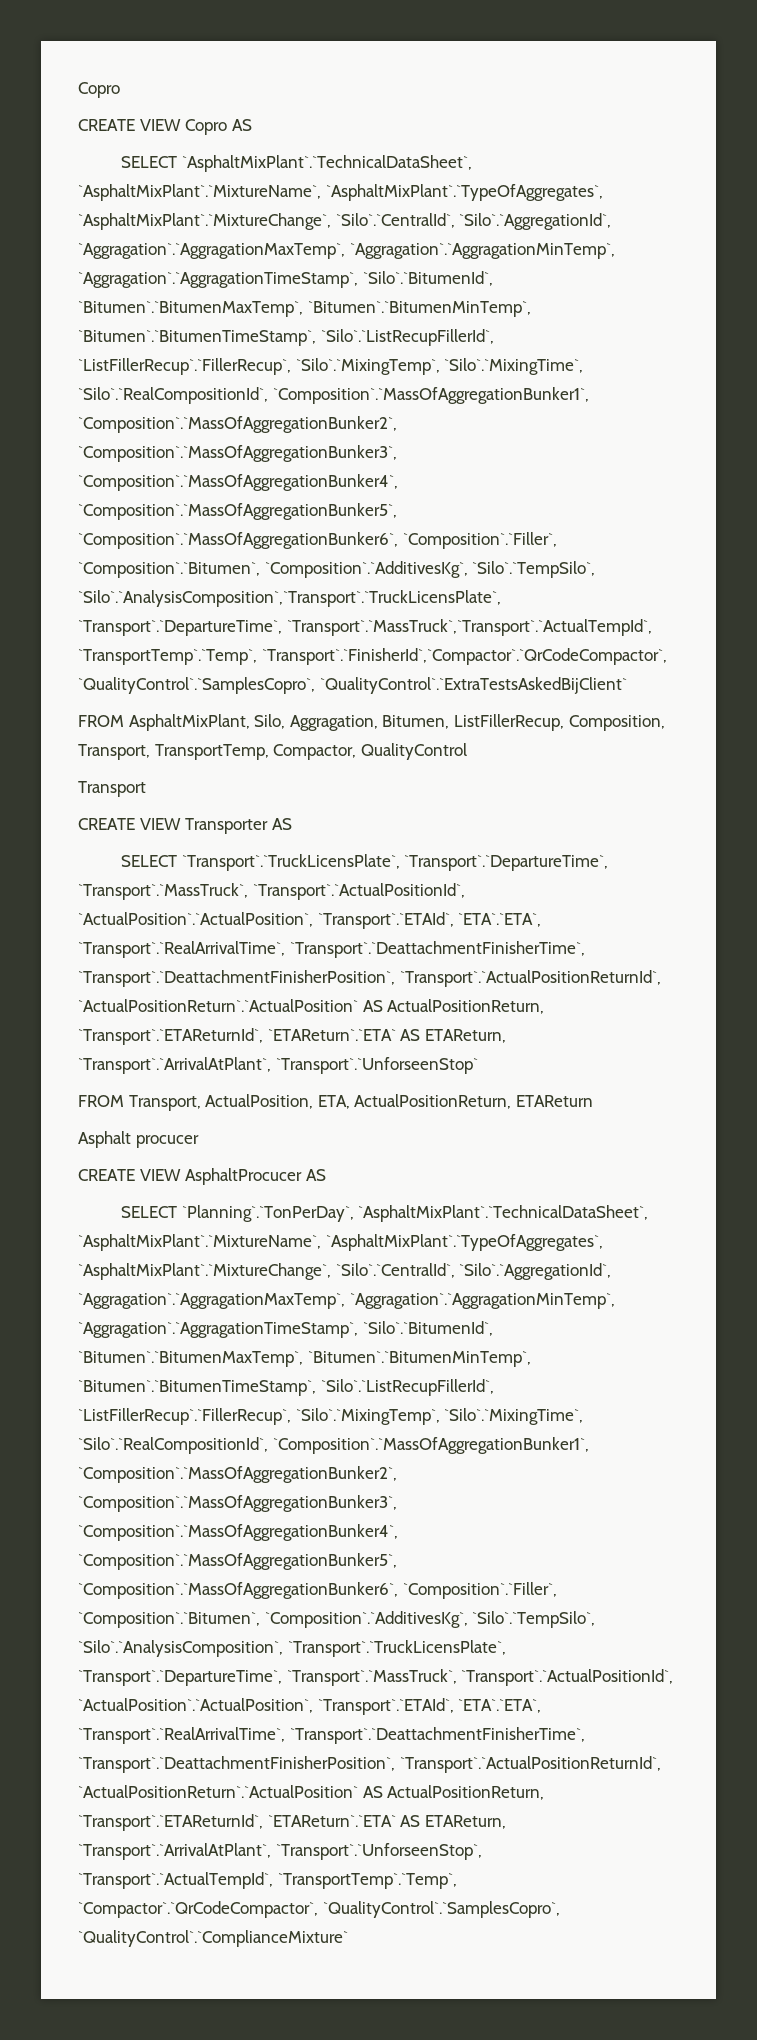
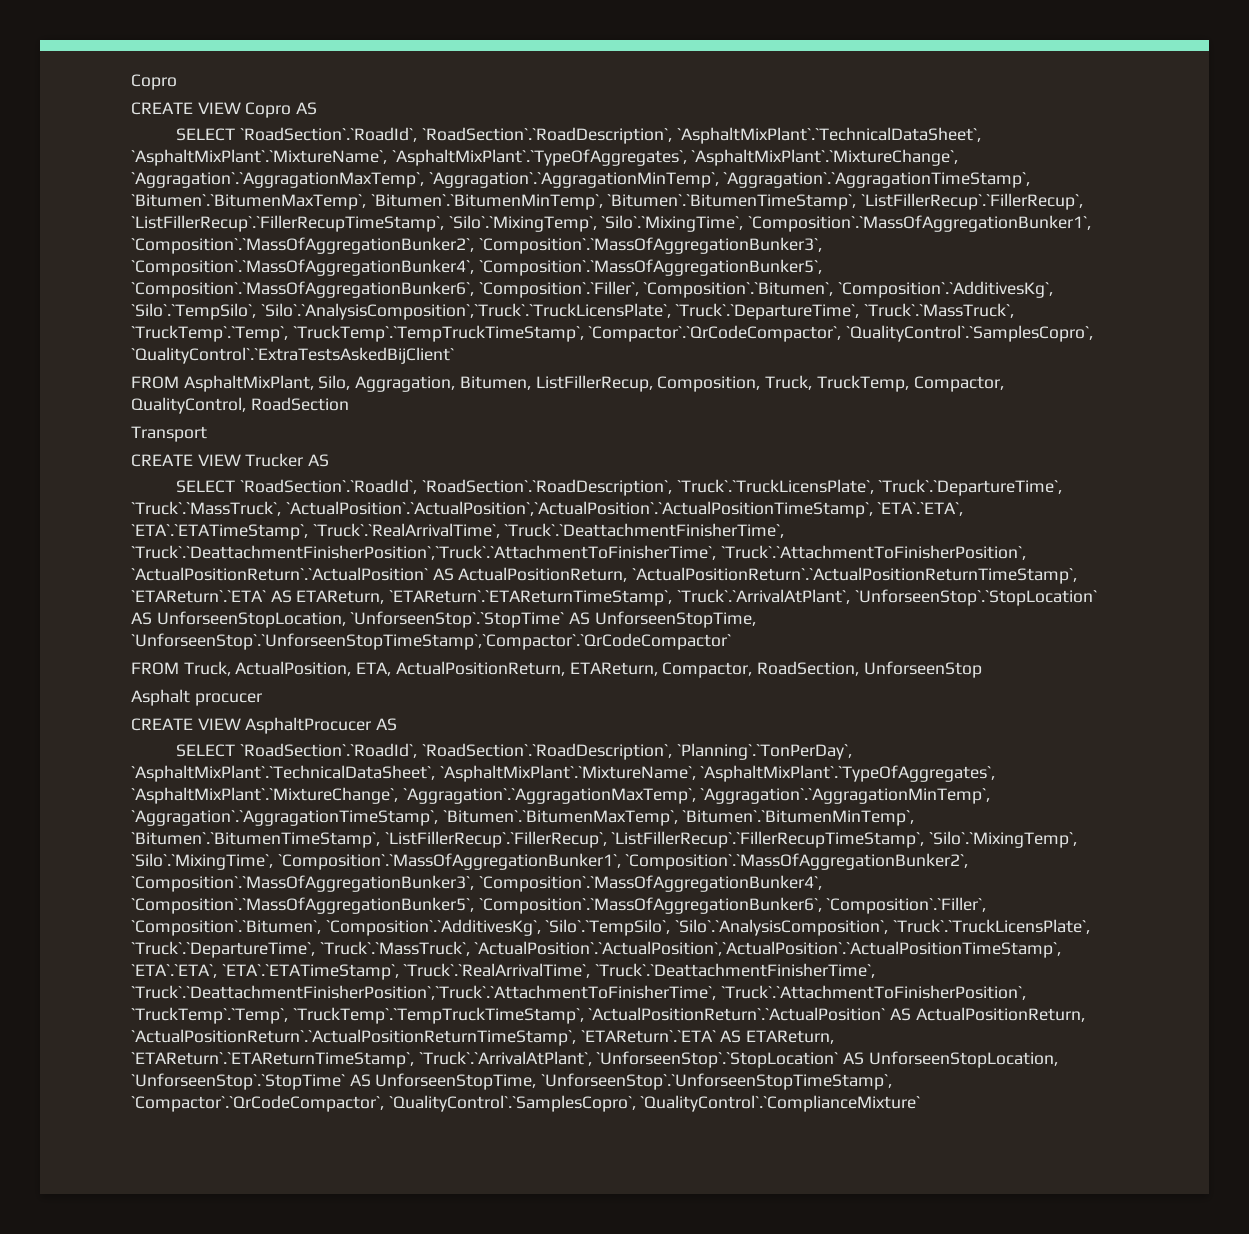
- SELECT `AsphaltMixPlant`.`TechnicalDataSheet`, `AsphaltMixPlant`.`MixtureName`, `AsphaltMixPlant`.`TypeOfAggregates`, `AsphaltMixPlant`.`MixtureChange`, `Silo`.`CentralId`, `Silo`.`AggregationId`, `Aggragation`.`AggragationMaxTemp`, `Aggragation`.`AggragationMinTemp`, `Aggragation`.`AggragationTimeStamp`, `Silo`.`BitumenId`, `Bitumen`.`BitumenMaxTemp`, `Bitumen`.`BitumenMinTemp`, `Bitumen`.`BitumenTimeStamp`, `Silo`.`ListRecupFillerId`, `ListFillerRecup`.`FillerRecup`, `Silo`.`MixingTemp`, `Silo`.`MixingTime`, `Silo`.`RealCompositionId`, `Composition`.`MassOfAggregationBunker1`, `Composition`.`MassOfAggregationBunker2`, `Composition`.`MassOfAggregationBunker3`, `Composition`.`MassOfAggregationBunker4`, `Composition`.`MassOfAggregationBunker5`, `Composition`.`MassOfAggregationBunker6`, `Composition`.`Filler`, `Composition`.`Bitumen`, `Composition`.`AdditivesKg`, `Silo`.`TempSilo`, `Silo`.`AnalysisComposition`,`Transport`.`TruckLicensPlate`, `Transport`.`DepartureTime`, `Transport`.`MassTruck`,`Transport`.`ActualTempId`, `TransportTemp`.`Temp`, `Transport`.`FinisherId`,`Compactor`.`QrCodeCompactor`, `QualityControl`.`SamplesCopro`, `QualityControl`.`ExtraTestsAskedBijClient`
+ SELECT `RoadSection`.`RoadId`, `RoadSection`.`RoadDescription`, `AsphaltMixPlant`.`TechnicalDataSheet`, `AsphaltMixPlant`.`MixtureName`, `AsphaltMixPlant`.`TypeOfAggregates`, `AsphaltMixPlant`.`MixtureChange`, `Aggragation`.`AggragationMaxTemp`, `Aggragation`.`AggragationMinTemp`, `Aggragation`.`AggragationTimeStamp`, `Bitumen`.`BitumenMaxTemp`, `Bitumen`.`BitumenMinTemp`, `Bitumen`.`BitumenTimeStamp`, `ListFillerRecup`.`FillerRecup`, `ListFillerRecup`.`FillerRecupTimeStamp`, `Silo`.`MixingTemp`, `Silo`.`MixingTime`, `Composition`.`MassOfAggregationBunker1`, `Composition`.`MassOfAggregationBunker2`, `Composition`.`MassOfAggregationBunker3`, `Composition`.`MassOfAggregationBunker4`, `Composition`.`MassOfAggregationBunker5`, `Composition`.`MassOfAggregationBunker6`, `Composition`.`Filler`, `Composition`.`Bitumen`, `Composition`.`AdditivesKg`, `Silo`.`TempSilo`, `Silo`.`AnalysisComposition`,`Truck`.`TruckLicensPlate`, `Truck`.`DepartureTime`, `Truck`.`MassTruck`, `TruckTemp`.`Temp`, `TruckTemp`.`TempTruckTimeStamp`, `Compactor`.`QrCodeCompactor`, `QualityControl`.`SamplesCopro`, `QualityControl`.`ExtraTestsAskedBijClient`
- FROM AsphaltMixPlant, Silo, Aggragation, Bitumen, ListFillerRecup, Composition, Transport, TransportTemp, Compactor, QualityControl
+ FROM AsphaltMixPlant, Silo, Aggragation, Bitumen, ListFillerRecup, Composition, Truck, TruckTemp, Compactor, QualityControl, RoadSection
- CREATE VIEW Transporter AS
- SELECT `Transport`.`TruckLicensPlate`, `Transport`.`DepartureTime`, `Transport`.`MassTruck`, `Transport`.`ActualPositionId`, `ActualPosition`.`ActualPosition`, `Transport`.`ETAId`, `ETA`.`ETA`, `Transport`.`RealArrivalTime`, `Transport`.`DeattachmentFinisherTime`, `Transport`.`DeattachmentFinisherPosition`, `Transport`.`ActualPositionReturnId`, `ActualPositionReturn`.`ActualPosition` AS ActualPositionReturn, `Transport`.`ETAReturnId`, `ETAReturn`.`ETA` AS ETAReturn, `Transport`.`ArrivalAtPlant`, `Transport`.`UnforseenStop`
- FROM Transport, ActualPosition, ETA, ActualPositionReturn, ETAReturn
+ CREATE VIEW Trucker AS
+ SELECT `RoadSection`.`RoadId`, `RoadSection`.`RoadDescription`, `Truck`.`TruckLicensPlate`, `Truck`.`DepartureTime`, `Truck`.`MassTruck`, `ActualPosition`.`ActualPosition`,`ActualPosition`.`ActualPositionTimeStamp`, `ETA`.`ETA`, `ETA`.`ETATimeStamp`, `Truck`.`RealArrivalTime`, `Truck`.`DeattachmentFinisherTime`, `Truck`.`DeattachmentFinisherPosition`,`Truck`.`AttachmentToFinisherTime`, `Truck`.`AttachmentToFinisherPosition`, `ActualPositionReturn`.`ActualPosition` AS ActualPositionReturn, `ActualPositionReturn`.`ActualPositionReturnTimeStamp`, `ETAReturn`.`ETA` AS ETAReturn, `ETAReturn`.`ETAReturnTimeStamp`, `Truck`.`ArrivalAtPlant`, `UnforseenStop`.`StopLocation` AS UnforseenStopLocation, `UnforseenStop`.`StopTime` AS UnforseenStopTime, `UnforseenStop`.`UnforseenStopTimeStamp`,`Compactor`.`QrCodeCompactor`
+ FROM Truck, ActualPosition, ETA, ActualPositionReturn, ETAReturn, Compactor, RoadSection, UnforseenStop
- SELECT `Planning`.`TonPerDay`, `AsphaltMixPlant`.`TechnicalDataSheet`, `AsphaltMixPlant`.`MixtureName`, `AsphaltMixPlant`.`TypeOfAggregates`, `AsphaltMixPlant`.`MixtureChange`, `Silo`.`CentralId`, `Silo`.`AggregationId`, `Aggragation`.`AggragationMaxTemp`, `Aggragation`.`AggragationMinTemp`, `Aggragation`.`AggragationTimeStamp`, `Silo`.`BitumenId`, `Bitumen`.`BitumenMaxTemp`, `Bitumen`.`BitumenMinTemp`, `Bitumen`.`BitumenTimeStamp`, `Silo`.`ListRecupFillerId`, `ListFillerRecup`.`FillerRecup`, `Silo`.`MixingTemp`, `Silo`.`MixingTime`, `Silo`.`RealCompositionId`, `Composition`.`MassOfAggregationBunker1`, `Composition`.`MassOfAggregationBunker2`, `Composition`.`MassOfAggregationBunker3`, `Composition`.`MassOfAggregationBunker4`, `Composition`.`MassOfAggregationBunker5`, `Composition`.`MassOfAggregationBunker6`, `Composition`.`Filler`, `Composition`.`Bitumen`, `Composition`.`AdditivesKg`, `Silo`.`TempSilo`, `Silo`.`AnalysisComposition`, `Transport`.`TruckLicensPlate`, `Transport`.`DepartureTime`, `Transport`.`MassTruck`, `Transport`.`ActualPositionId`, `ActualPosition`.`ActualPosition`, `Transport`.`ETAId`, `ETA`.`ETA`, `Transport`.`RealArrivalTime`, `Transport`.`DeattachmentFinisherTime`, `Transport`.`DeattachmentFinisherPosition`, `Transport`.`ActualPositionReturnId`, `ActualPositionReturn`.`ActualPosition` AS ActualPositionReturn, `Transport`.`ETAReturnId`, `ETAReturn`.`ETA` AS ETAReturn, `Transport`.`ArrivalAtPlant`, `Transport`.`UnforseenStop`, `Transport`.`ActualTempId`, `TransportTemp`.`Temp`, `Compactor`.`QrCodeCompactor`, `QualityControl`.`SamplesCopro`, `QualityControl`.`ComplianceMixture`
+ SELECT `RoadSection`.`RoadId`, `RoadSection`.`RoadDescription`, `Planning`.`TonPerDay`, `AsphaltMixPlant`.`TechnicalDataSheet`, `AsphaltMixPlant`.`MixtureName`, `AsphaltMixPlant`.`TypeOfAggregates`, `AsphaltMixPlant`.`MixtureChange`, `Aggragation`.`AggragationMaxTemp`, `Aggragation`.`AggragationMinTemp`, `Aggragation`.`AggragationTimeStamp`, `Bitumen`.`BitumenMaxTemp`, `Bitumen`.`BitumenMinTemp`, `Bitumen`.`BitumenTimeStamp`, `ListFillerRecup`.`FillerRecup`, `ListFillerRecup`.`FillerRecupTimeStamp`, `Silo`.`MixingTemp`, `Silo`.`MixingTime`, `Composition`.`MassOfAggregationBunker1`, `Composition`.`MassOfAggregationBunker2`, `Composition`.`MassOfAggregationBunker3`, `Composition`.`MassOfAggregationBunker4`, `Composition`.`MassOfAggregationBunker5`, `Composition`.`MassOfAggregationBunker6`, `Composition`.`Filler`, `Composition`.`Bitumen`, `Composition`.`AdditivesKg`, `Silo`.`TempSilo`, `Silo`.`AnalysisComposition`, `Truck`.`TruckLicensPlate`, `Truck`.`DepartureTime`, `Truck`.`MassTruck`, `ActualPosition`.`ActualPosition`,`ActualPosition`.`ActualPositionTimeStamp`, `ETA`.`ETA`, `ETA`.`ETATimeStamp`, `Truck`.`RealArrivalTime`, `Truck`.`DeattachmentFinisherTime`, `Truck`.`DeattachmentFinisherPosition`,`Truck`.`AttachmentToFinisherTime`, `Truck`.`AttachmentToFinisherPosition`, `TruckTemp`.`Temp`, `TruckTemp`.`TempTruckTimeStamp`, `ActualPositionReturn`.`ActualPosition` AS ActualPositionReturn, `ActualPositionReturn`.`ActualPositionReturnTimeStamp`, `ETAReturn`.`ETA` AS ETAReturn, `ETAReturn`.`ETAReturnTimeStamp`, `Truck`.`ArrivalAtPlant`, `UnforseenStop`.`StopLocation` AS UnforseenStopLocation, `UnforseenStop`.`StopTime` AS UnforseenStopTime, `UnforseenStop`.`UnforseenStopTimeStamp`, `Compactor`.`QrCodeCompactor`, `QualityControl`.`SamplesCopro`, `QualityControl`.`ComplianceMixture`

